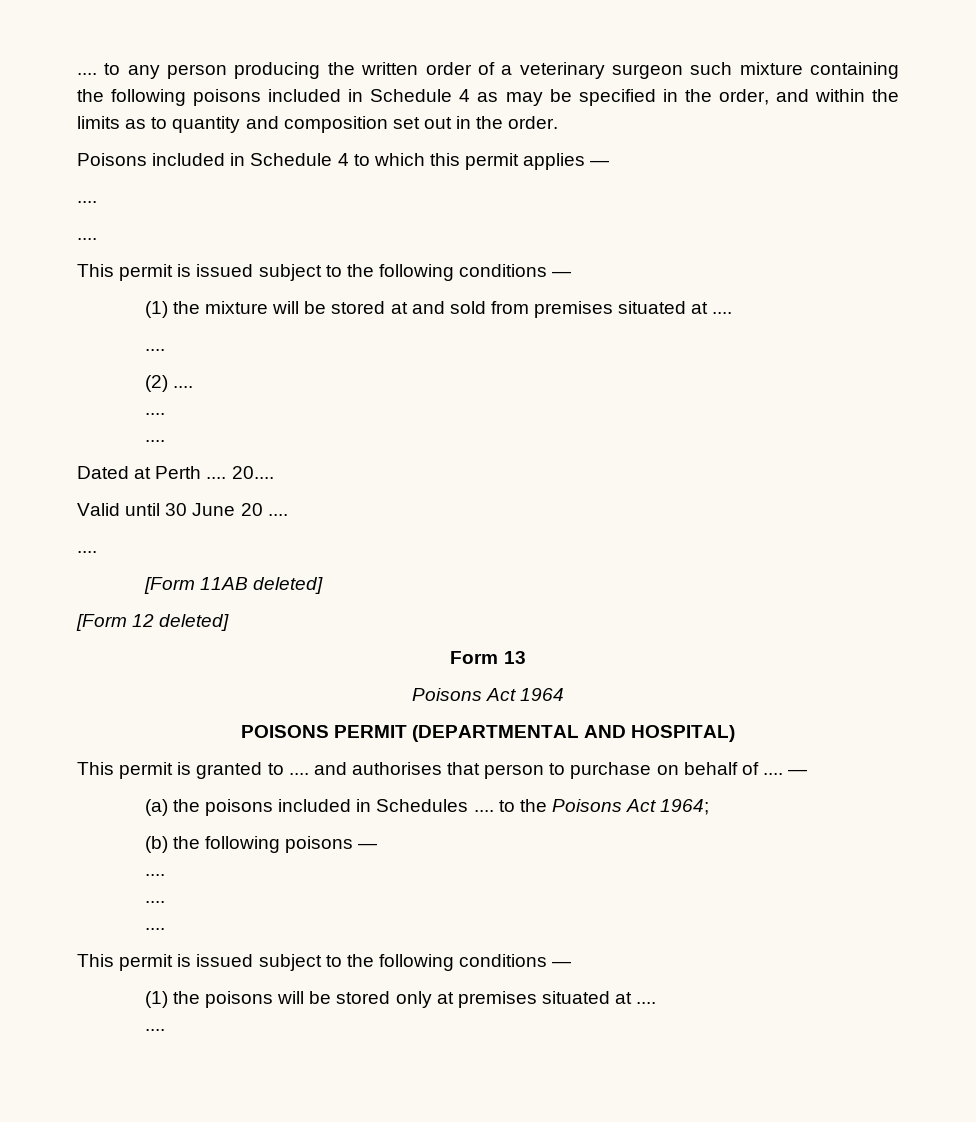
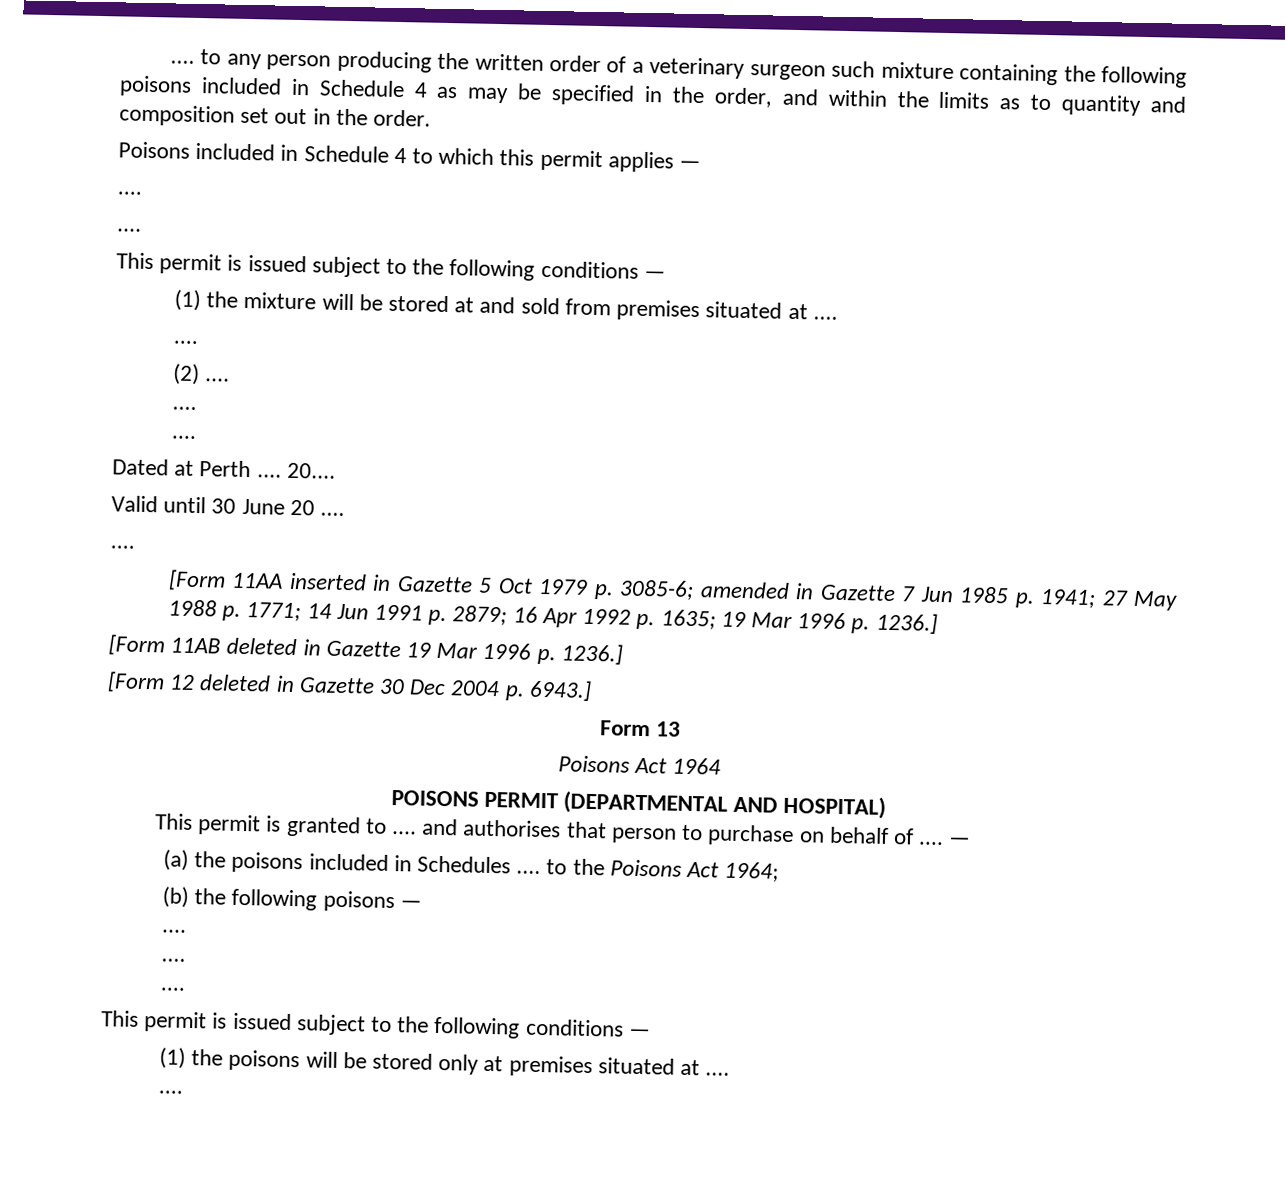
- [Form 11AB deleted]
- [Form 12 deleted]
+ [Form 11AA inserted in Gazette 5 Oct 1979 p. 3085-6; amended in Gazette 7 Jun 1985 p. 1941; 27 May 1988 p. 1771; 14 Jun 1991 p. 2879; 16 Apr 1992 p. 1635; 19 Mar 1996 p. 1236.]
+ [Form 11AB deleted in Gazette 19 Mar 1996 p. 1236.]
+ [Form 12 deleted in Gazette 30 Dec 2004 p. 6943.]

